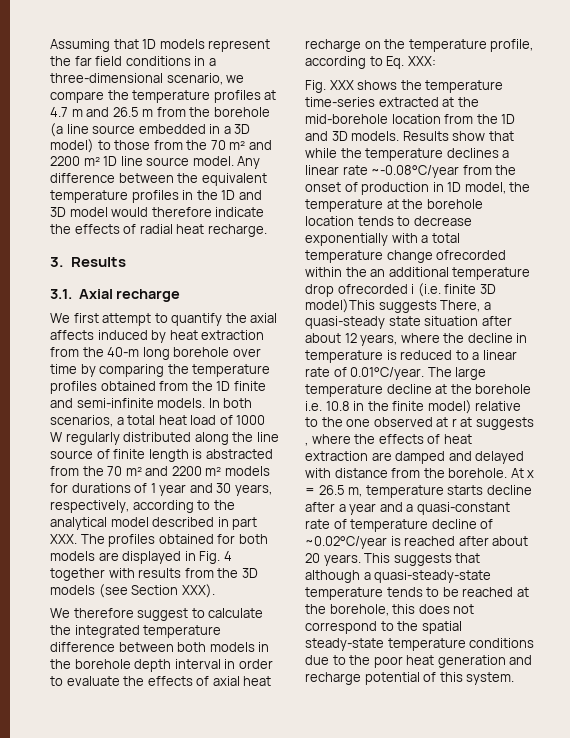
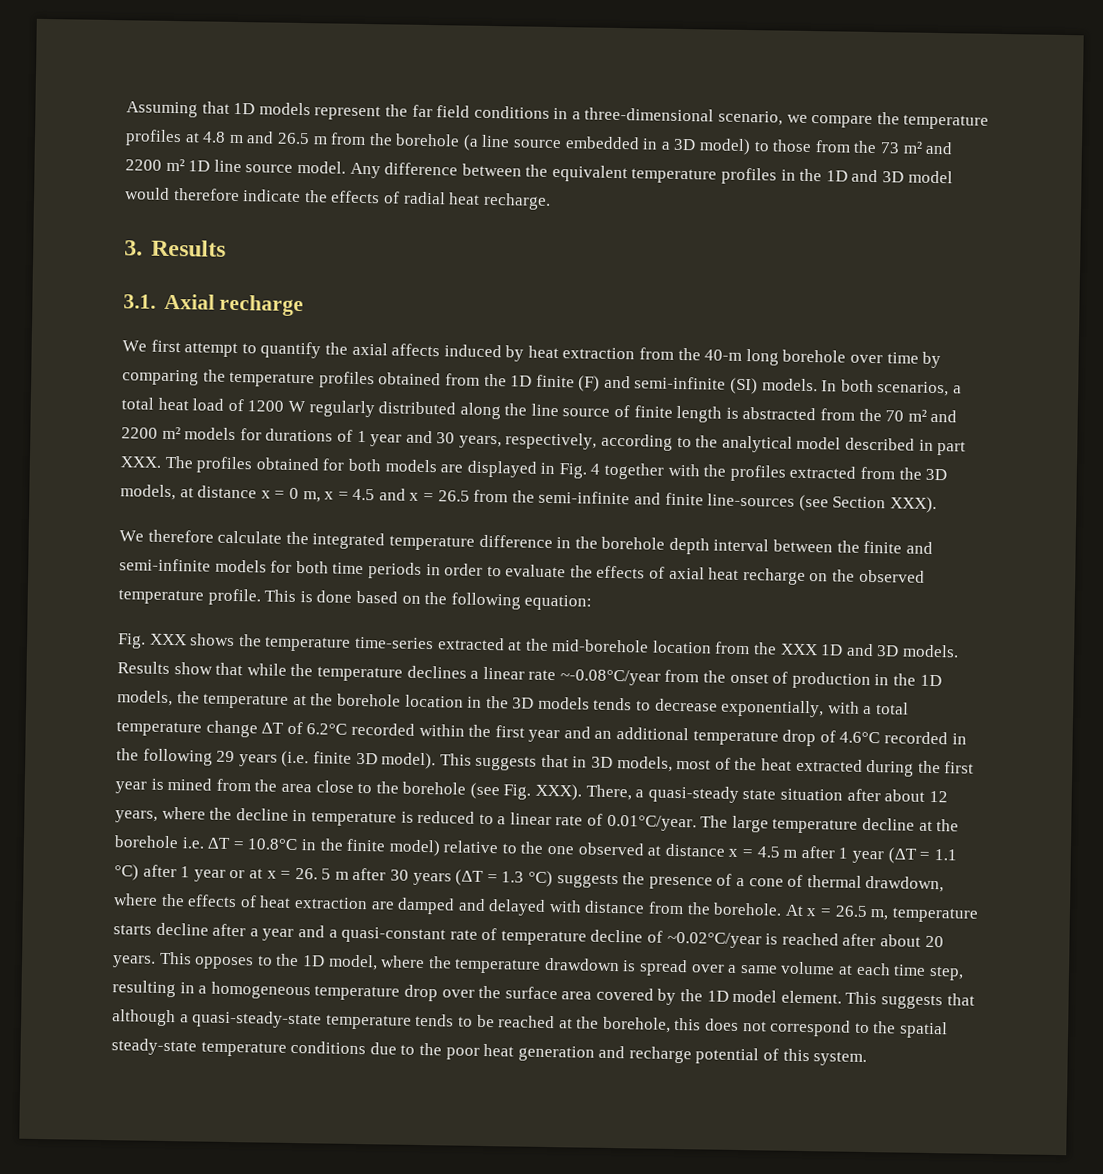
- Assuming that 1D models represent the far field conditions in a three-dimensional scenario, we compare the temperature profiles at 4.7 m and 26.5 m from the borehole (a line source embedded in a 3D model) to those from the 70 m² and 2200 m² 1D line source model.
+ Assuming that 1D models represent the far field conditions in a three-dimensional scenario, we compare the temperature profiles at 4.8 m and 26.5 m from the borehole (a line source embedded in a 3D model) to those from the 73 m² and 2200 m² 1D line source model.
- We first attempt to quantify the axial affects induced by heat extraction from the 40-m long borehole over time by comparing the temperature profiles obtained from the 1D finite and semi-infinite models.
+ We first attempt to quantify the axial affects induced by heat extraction from the 40-m long borehole over time by comparing the temperature profiles obtained from the 1D finite (F) and semi-infinite (SI) models.
- In both scenarios, a total heat load of 1000 W regularly distributed along the line source of finite length is abstracted from the 70 m² and 2200 m² models for durations of 1 year and 30 years, respectively, according to the analytical model described in part XXX. The profiles obtained for both models are displayed in Fig. 4 together with results from the 3D models (see Section XXX).
+ In both scenarios, a total heat load of 1200 W regularly distributed along the line source of finite length is abstracted from the 70 m² and 2200 m² models for durations of 1 year and 30 years, respectively, according to the analytical model described in part XXX. The profiles obtained for both models are displayed in Fig. 4 together with the profiles extracted from the 3D models, at distance x = 0 m, x = 4.5 and x = 26.5 from the semi-infinite and finite line-sources (see Section XXX).
- We therefore suggest to calculate the integrated temperature difference between both models in the borehole depth interval in order to evaluate the effects of axial heat recharge on the temperature profile, according to Eq. XXX:
+ We therefore calculate the integrated temperature difference in the borehole depth interval between the finite and semi-infinite models for both time periods in order to evaluate the effects of axial heat recharge on the observed temperature profile. This is done based on the following equation:
- Fig. XXX shows the temperature time-series extracted at the mid-borehole location from the 1D and 3D models.
+ Fig. XXX shows the temperature time-series extracted at the mid-borehole location from the XXX 1D and 3D models.
- Results show that while the temperature declines a linear rate ~-0.08°C/year from the onset of production in 1D model, the temperature at the borehole location tends to decrease exponentially with a total temperature change ofrecorded within the an additional temperature drop ofrecorded i (i.e. finite 3D model)This suggests There, a quasi-steady state situation after about 12 years, where the decline in temperature is reduced to a linear rate of 0.01°C/year. The large temperature decline at the borehole i.e. 10.8 in the finite model) relative to the one observed at r at suggests , where the effects of heat extraction are damped and delayed with distance from the borehole.
+ Results show that while the temperature declines a linear rate ~-0.08°C/year from the onset of production in the 1D models, the temperature at the borehole location in the 3D models tends to decrease exponentially, with a total temperature change ΔT of 6.2°C recorded within the first year and an additional temperature drop of 4.6°C recorded in the following 29 years (i.e. finite 3D model). This suggests that in 3D models, most of the heat extracted during the first year is mined from the area close to the borehole (see Fig. XXX). There, a quasi-steady state situation after about 12 years, where the decline in temperature is reduced to a linear rate of 0.01°C/year. The large temperature decline at the borehole i.e. ΔT = 10.8°C in the finite model) relative to the one observed at distance x = 4.5 m after 1 year (ΔT = 1.1 °C) after 1 year or at x = 26. 5 m after 30 years (ΔT = 1.3 °C) suggests the presence of a cone of thermal drawdown, where the effects of heat extraction are damped and delayed with distance from the borehole.
- This suggests that although a quasi-steady-state temperature tends to be reached at the borehole, this does not correspond to the spatial steady-state temperature conditions due to the poor heat generation and recharge potential of this system.
+ This opposes to the 1D model, where the temperature drawdown is spread over a same volume at each time step, resulting in a homogeneous temperature drop over the surface area covered by the 1D model element. This suggests that although a quasi-steady-state temperature tends to be reached at the borehole, this does not correspond to the spatial steady-state temperature conditions due to the poor heat generation and recharge potential of this system.

